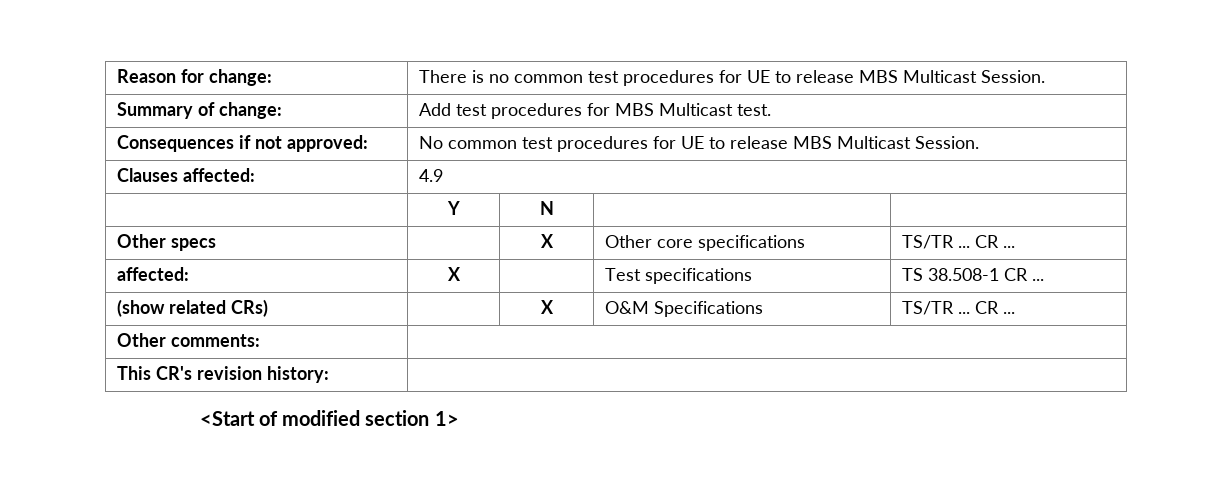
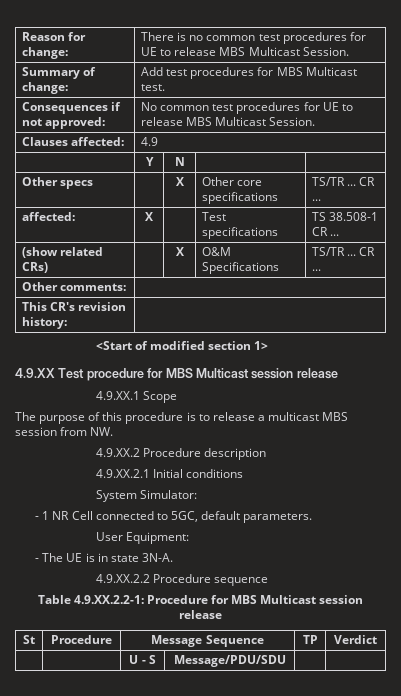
+ 4.9.XX Test procedure for MBS Multicast session release
+ 4.9.XX.1 Scope
+ The purpose of this procedure is to release a multicast MBS session from NW.
+ 4.9.XX.2 Procedure description
+ 4.9.XX.2.1 Initial conditions
+ System Simulator:
+ - 1 NR Cell connected to 5GC, default parameters.
+ User Equipment:
+ - The UE is in state 3N-A.
+ 4.9.XX.2.2 Procedure sequence
+ Table 4.9.XX.2.2-1: Procedure for MBS Multicast session release
+ St | Procedure | Message Sequence | TP | Verdict
+ | | U - S | Message/PDU/SDU | |

